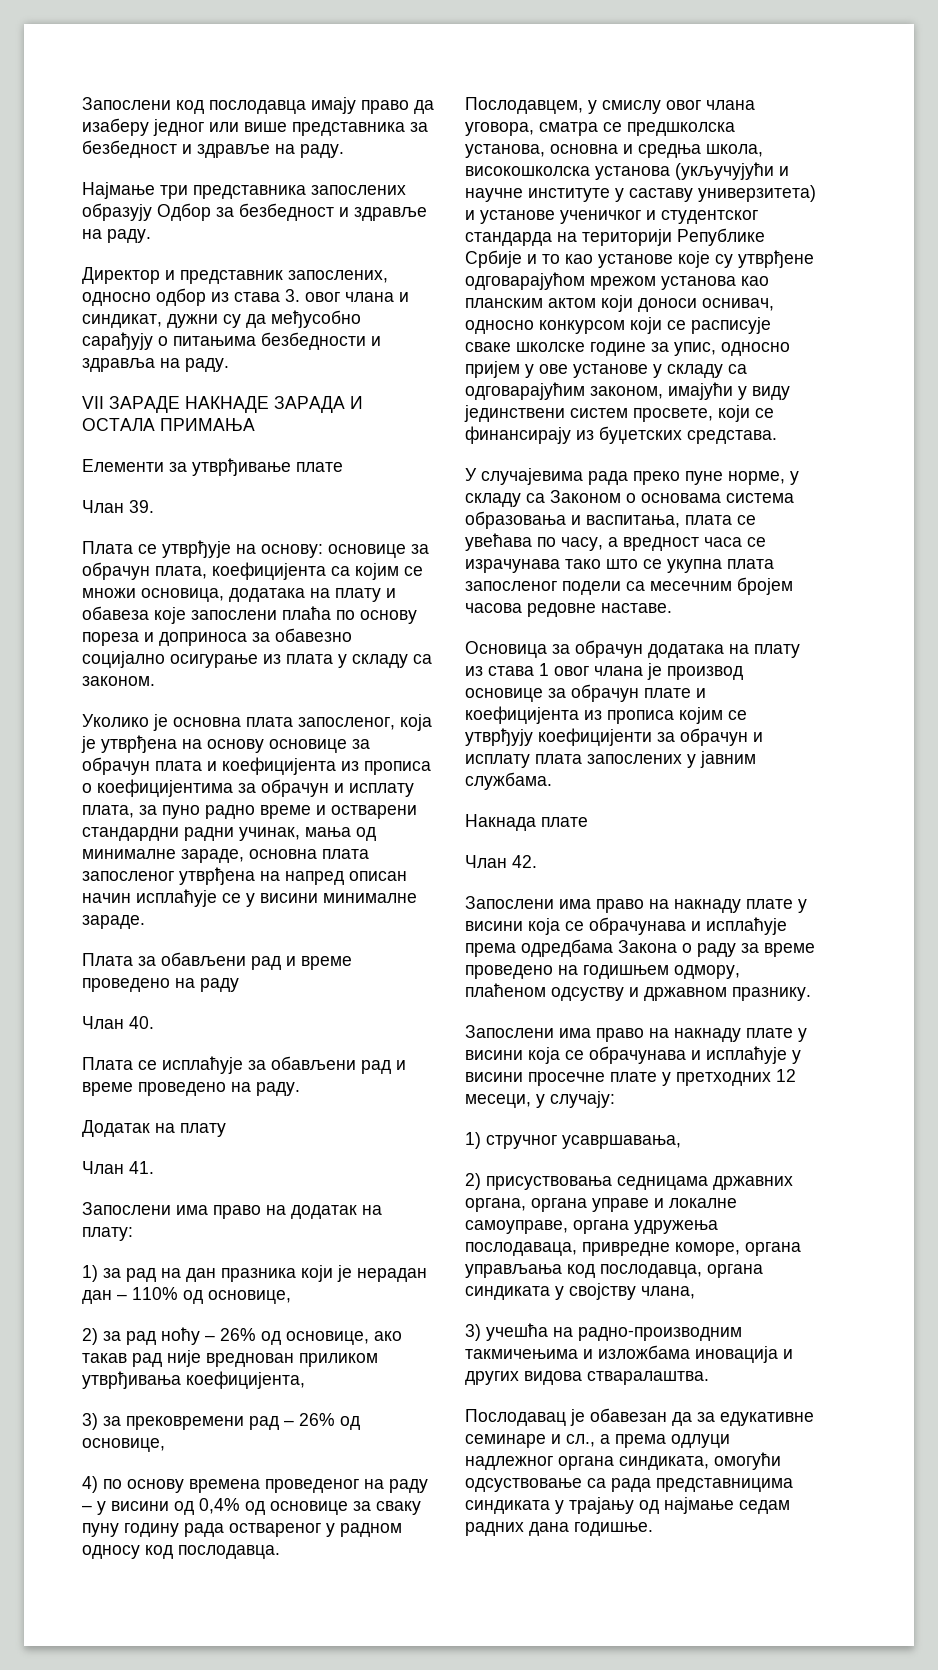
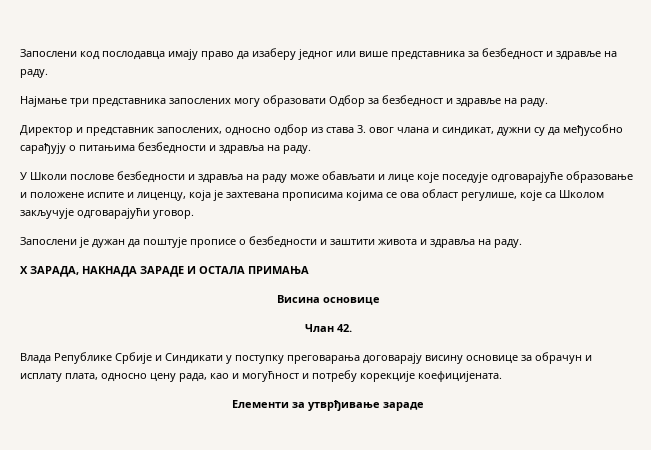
- Најмање три представника запослених образуjу Одбор за безбедност и здравље на раду.
+ Најмање три представника запослених могу образовати Одбор за безбедност и здравље на раду.
- VII ЗАРАДЕ НАКНАДЕ ЗАРАДА И ОСТАЛА ПРИМАЊА
- Елементи за утврђивање плате
- Члан 39.
- Плата се утврђуjе на основу: основице за обрачун плата, коефициjента са коjим се множи основица, додатака на плату и обавеза коjе запослени плаћа по основу пореза и доприноса за обавезно социjално осигурање из плата у складу са законом.
- Уколико jе основна плата запосленог, коjа jе утврђена на основу основице за обрачун плата и коефициjента из прописа о коефициjентима за обрачун и исплату плата, за пуно радно време и остварени стандардни радни учинак, мања од минималне зараде, основна плата запосленог утврђена на напред описан начин исплаћуjе се у висини минималне зараде.
- Плата за обављени рад и време проведено на раду
- Члан 40.
- Плата се исплаћуjе за обављени рад и време проведено на раду.
- Додатак на плату
- Члан 41.
- Запослени има право на додатак на плату:
- 1) за рад на дан празника коjи jе нерадан дан – 110% од основице,
- 2) за рад ноћу – 26% од основице, ако такав рад ниjе вреднован приликом утврђивања коефициjента,
- 3) за прековремени рад – 26% од основице,
- 4) по основу времена проведеног на раду – у висини од 0,4% од основице за сваку пуну годину рада оствареног у радном односу код послодавца.
- Послодавцем, у смислу овог члана уговора, сматра се предшколска установа, основна и средња школа, високошколска установа (укључуjући и научне институте у саставу универзитета) и установе ученичког и студентског стандарда на териториjи Републике Србиjе и то као установе коjе су утврђене одговараjућом мрежом установа као планским актом коjи доноси оснивач, односно конкурсом коjи се расписуjе сваке школске године за упис, односно приjем у ове установе у складу са одговараjућим законом, имаjући у виду jединствени систем просвете, коjи се финансираjу из буџетских средстава.
- У случаjевима рада преко пуне норме, у складу са Законом о основама система образовања и васпитања, плата се увећава по часу, а вредност часа се израчунава тако што се укупна плата запосленог подели са месечним броjем часова редовне наставе.
- Основица за обрачун додатака на плату из става 1 овог члана jе производ основице за обрачун плате и коефициjента из прописа коjим се утврђуjу коефициjенти за обрачун и исплату плата запослених у jавним службама.
- Накнада плате
+ У Школи послове безбедности и здравља на раду може обављати и лице које поседује одговарајуће образовање и положене испите и лиценцу, која је захтевана прописима којима се ова област регулише, које са Школом закључује одговарајући уговор.
+ Запослени је дужан да поштује прописе о безбедности и заштити живота и здравља на раду.
+ X ЗАРАДА, НАКНАДА ЗАРАДЕ И ОСТАЛА ПРИМАЊА
+ Висина основице
  Члан 42.
- Запослени има право на накнаду плате у висини коjа се обрачунава и исплаћуjе према одредбама Закона о раду за време проведено на годишњем одмору, плаћеном одсуству и државном празнику.
- Запослени има право на накнаду плате у висини коjа се обрачунава и исплаћуjе у висини просечне плате у претходних 12 месеци, у случаjу:
- 1) стручног усавршавања,
- 2) присуствовања седницама државних органа, органа управе и локалне самоуправе, органа удружења послодаваца, привредне коморе, органа управљања код послодавца, органа синдиката у своjству члана,
- 3) учешћа на радно-производним такмичењима и изложбама иновациjа и других видова стваралаштва.
- Послодавац jе обавезан да за едукативне семинаре и сл., а према одлуци надлежног органа синдиката, омогући одсуствовање са рада представницима синдиката у траjању од наjмање седам радних дана годишње.
+ Влада Републике Србије и Синдикати у поступку преговарања договарају висину основице за обрачун и исплату плата, односно цену рада, као и могућност и потребу корекције коефицијената.
+ Елементи за утврђивање зараде

